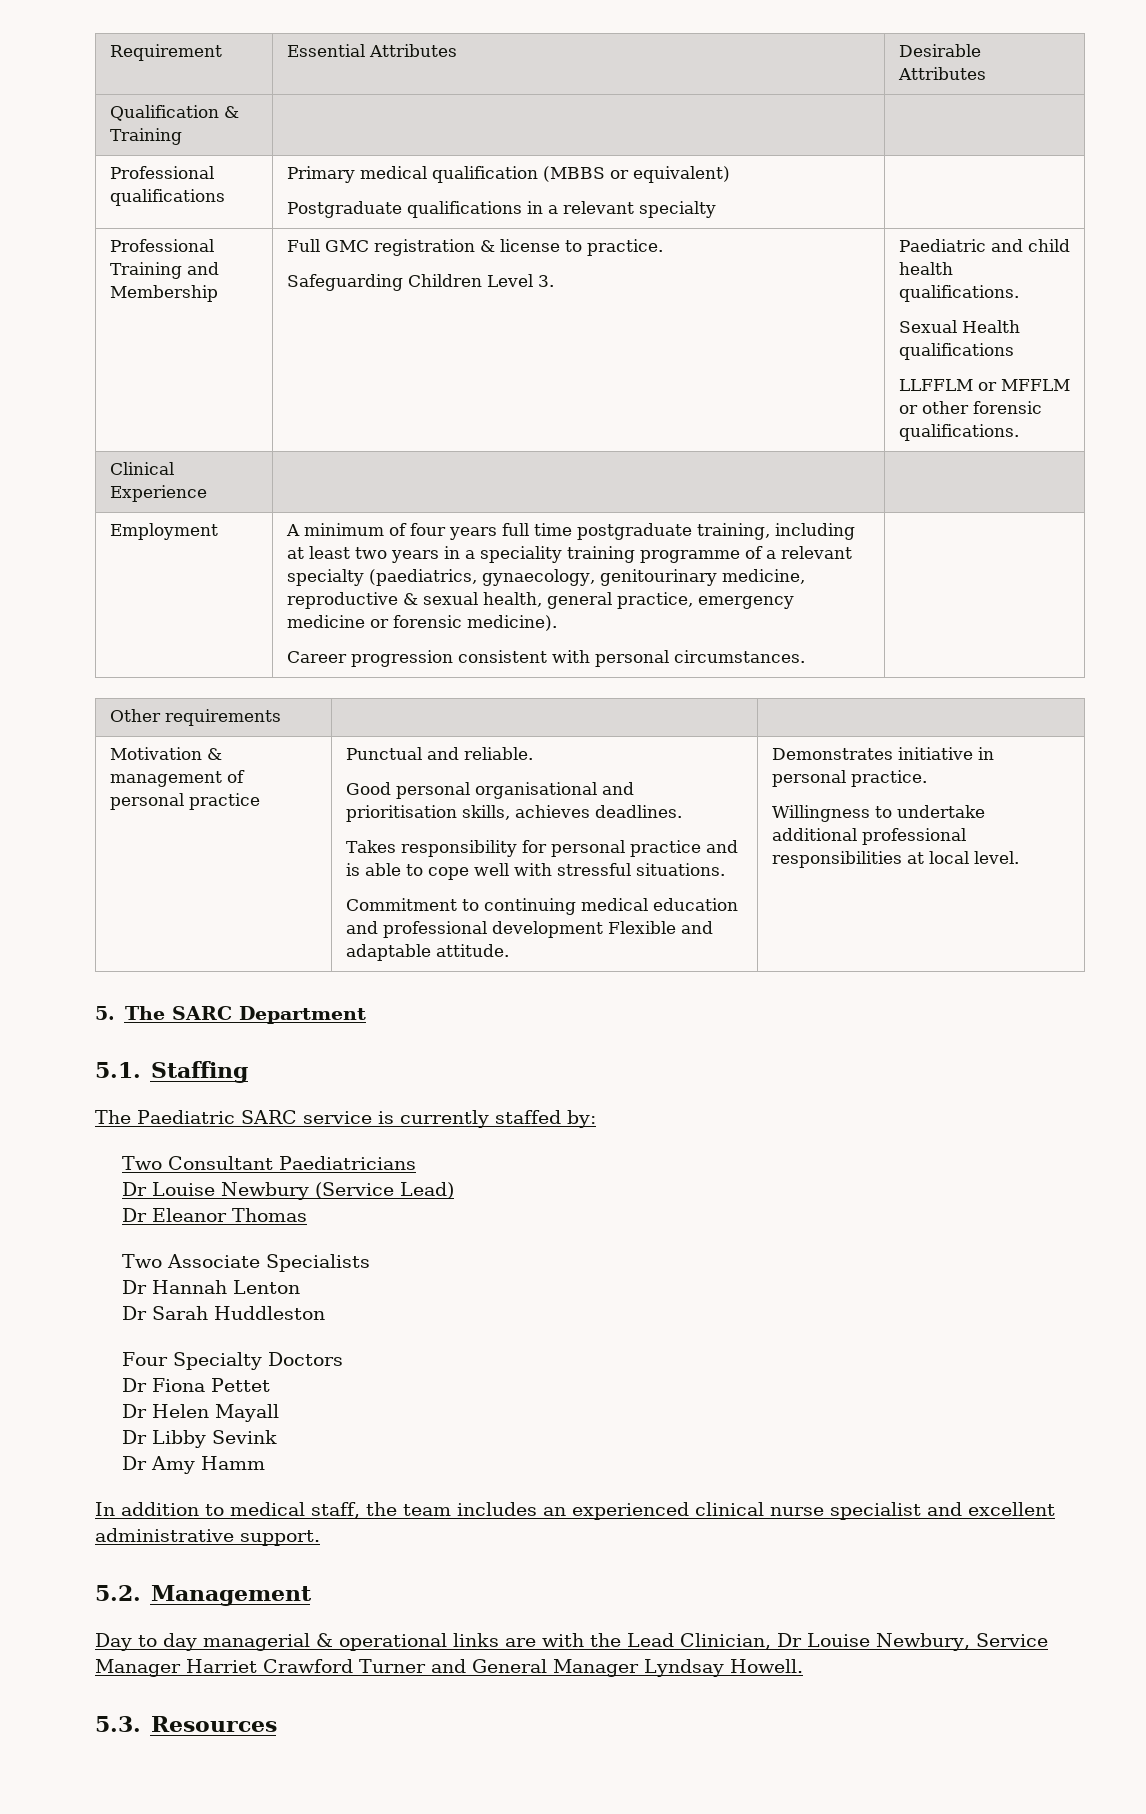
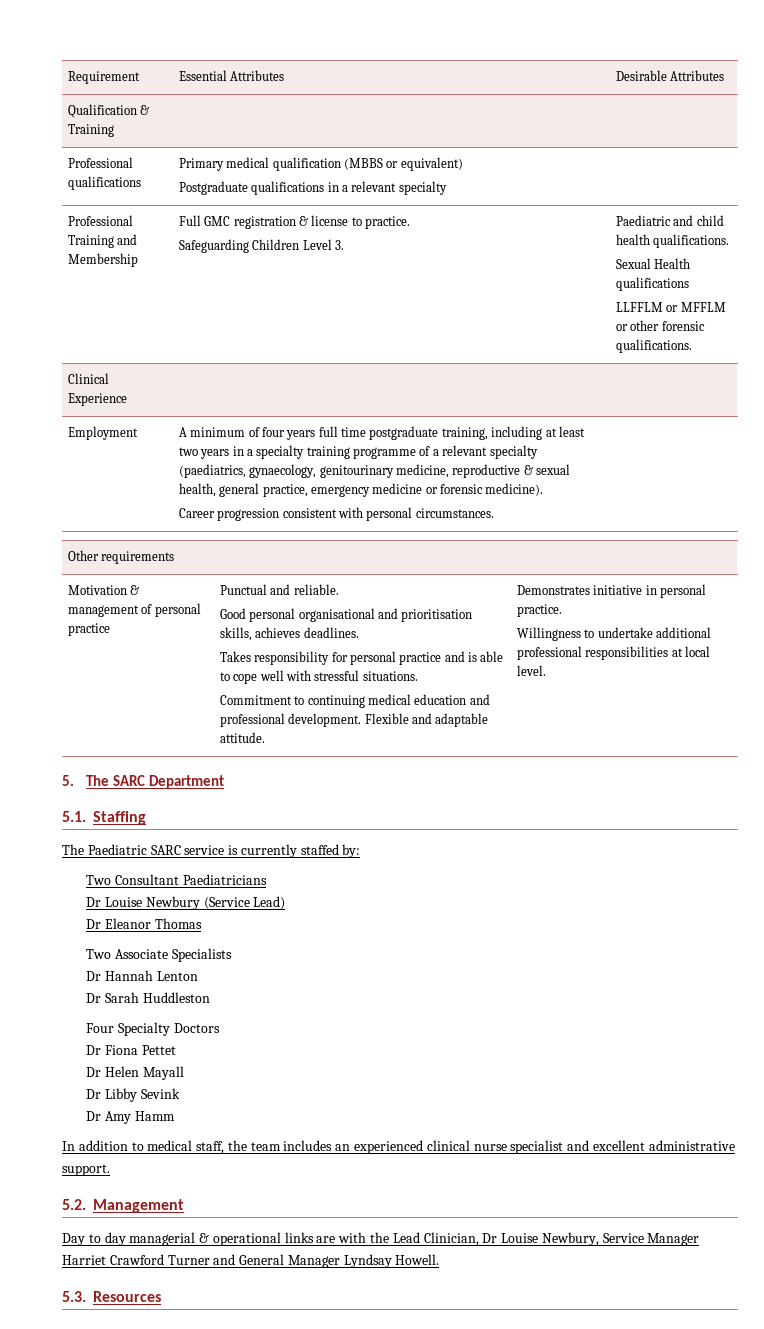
- A minimum of four years full time postgraduate training, including at least two years in a speciality training programme of a relevant specialty (paediatrics, gynaecology, genitourinary medicine, reproductive & sexual health, general practice, emergency medicine or forensic medicine).
+ A minimum of four years full time postgraduate training, including at least two years in a specialty training programme of a relevant specialty (paediatrics, gynaecology, genitourinary medicine, reproductive & sexual health, general practice, emergency medicine or forensic medicine).
- Commitment to continuing medical education and professional development Flexible and adaptable attitude.
+ Commitment to continuing medical education and professional development. Flexible and adaptable attitude.

